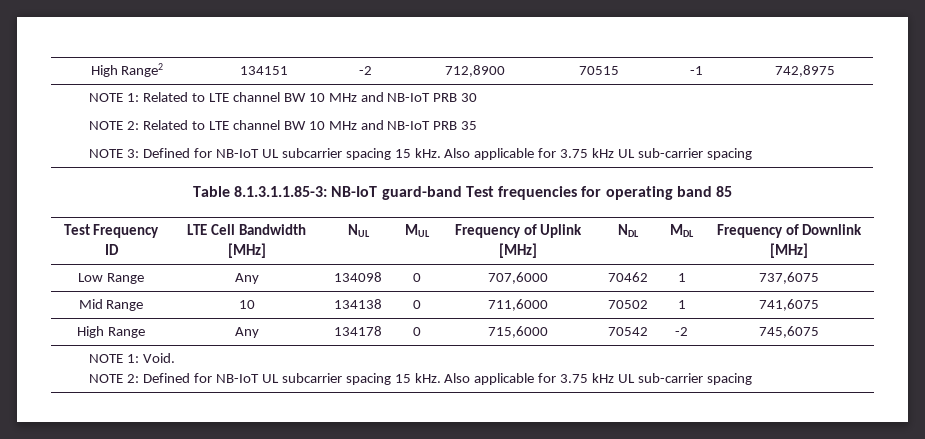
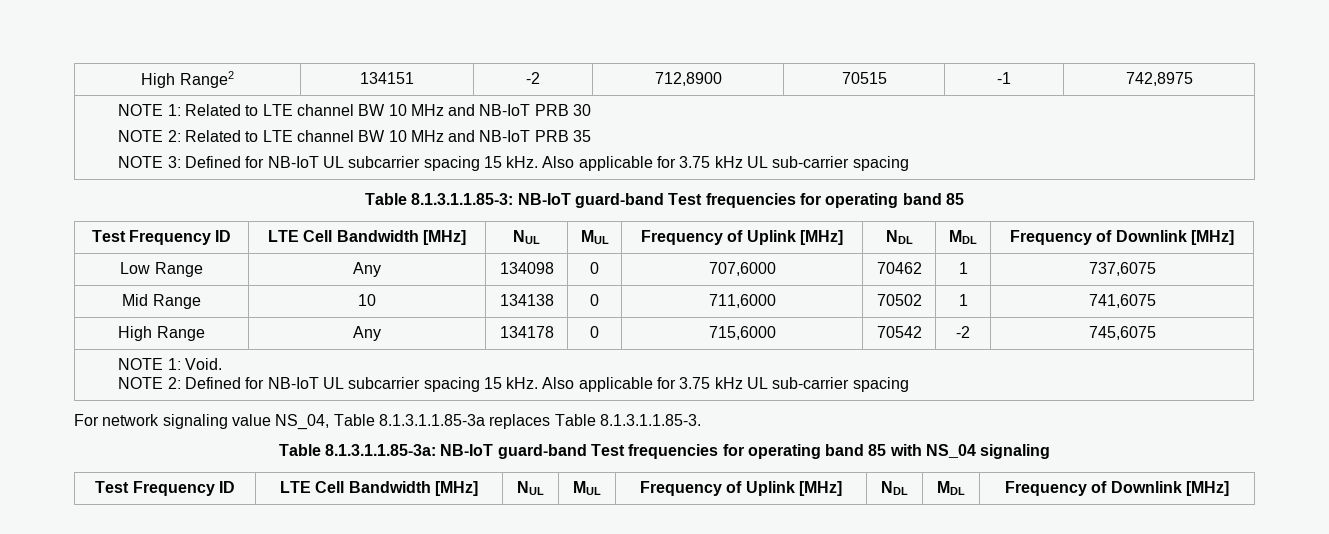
+ For network signaling value NS_04, Table 8.1.3.1.1.85-3a replaces Table 8.1.3.1.1.85-3.
+ Table 8.1.3.1.1.85-3a: NB-IoT guard-band Test frequencies for operating band 85 with NS_04 signaling
+ Test Frequency ID | LTE Cell Bandwidth [MHz] | NUL | MUL | Frequency of Uplink [MHz] | NDL | MDL | Frequency of Downlink [MHz]

